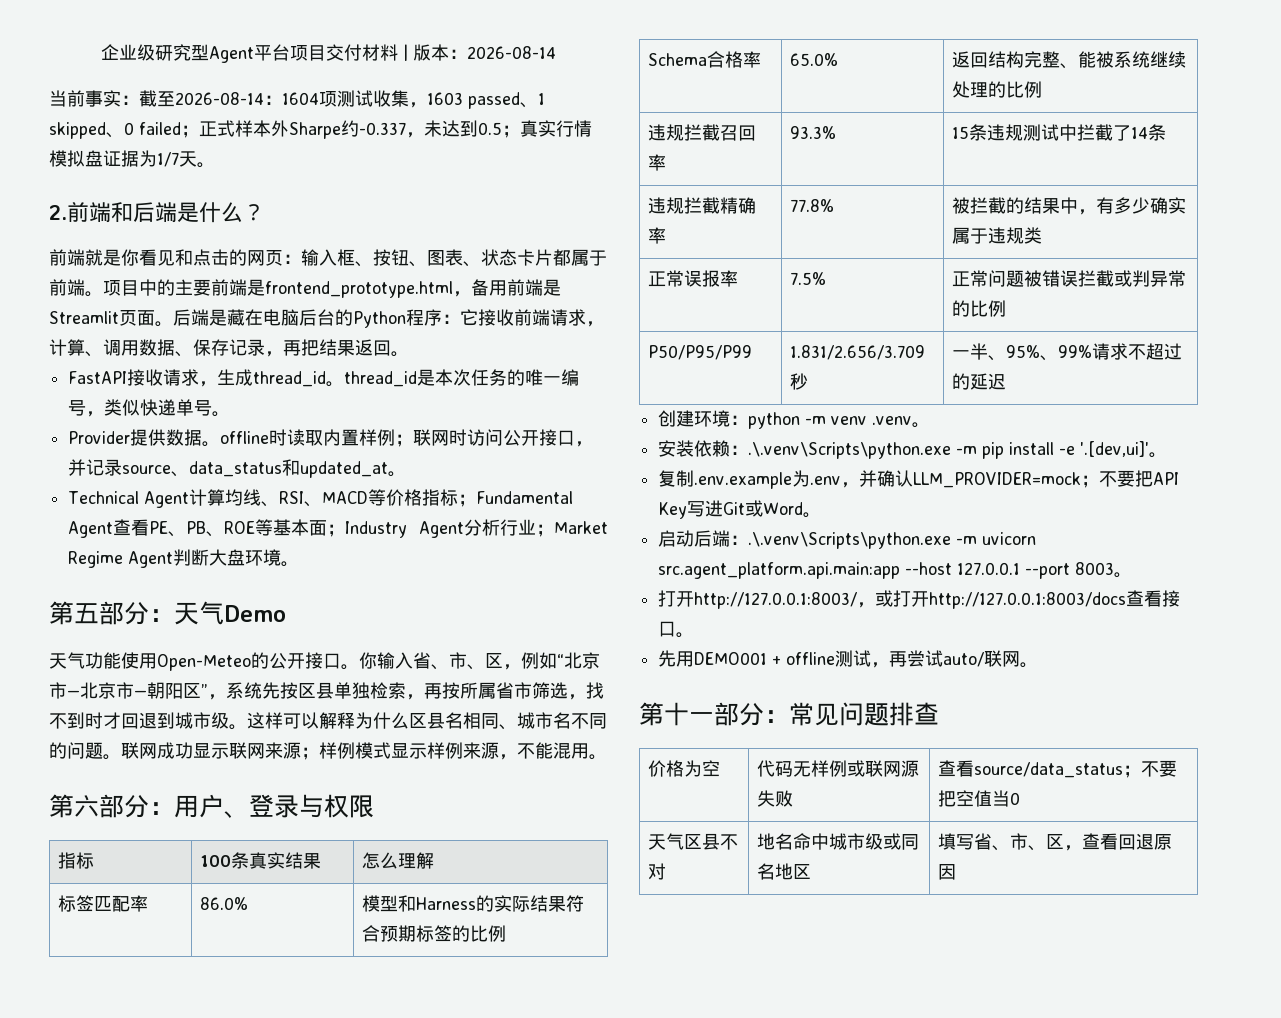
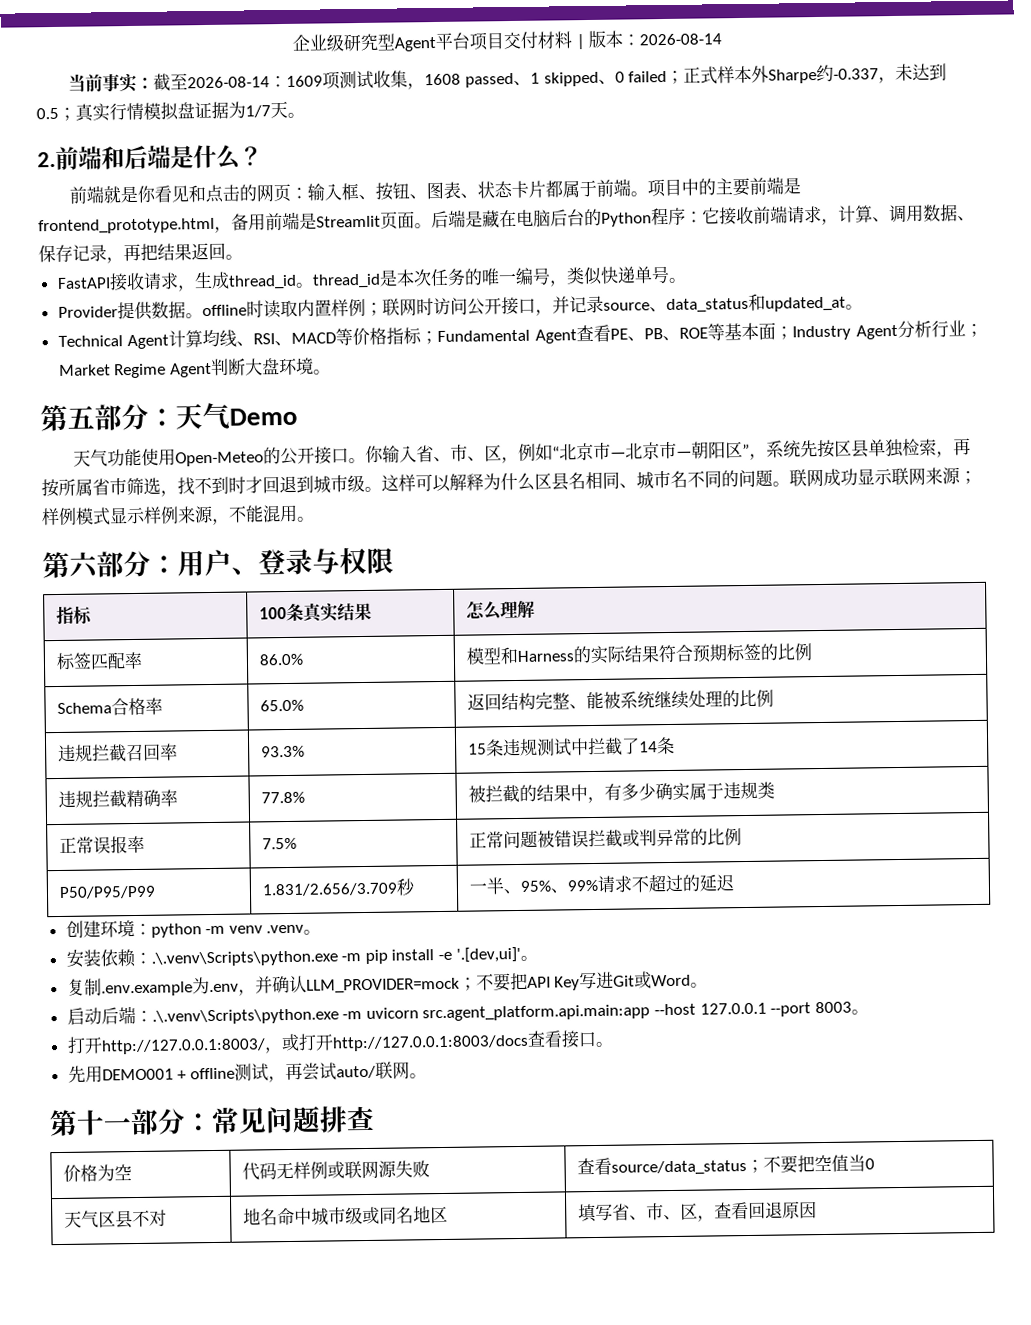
- 当前事实：截至2026-08-14：1604项测试收集，1603 passed、1 skipped、0 failed；正式样本外Sharpe约-0.337，未达到0.5；真实行情模拟盘证据为1/7天。
+ 当前事实：截至2026-08-14：1609项测试收集，1608 passed、1 skipped、0 failed；正式样本外Sharpe约-0.337，未达到0.5；真实行情模拟盘证据为1/7天。

